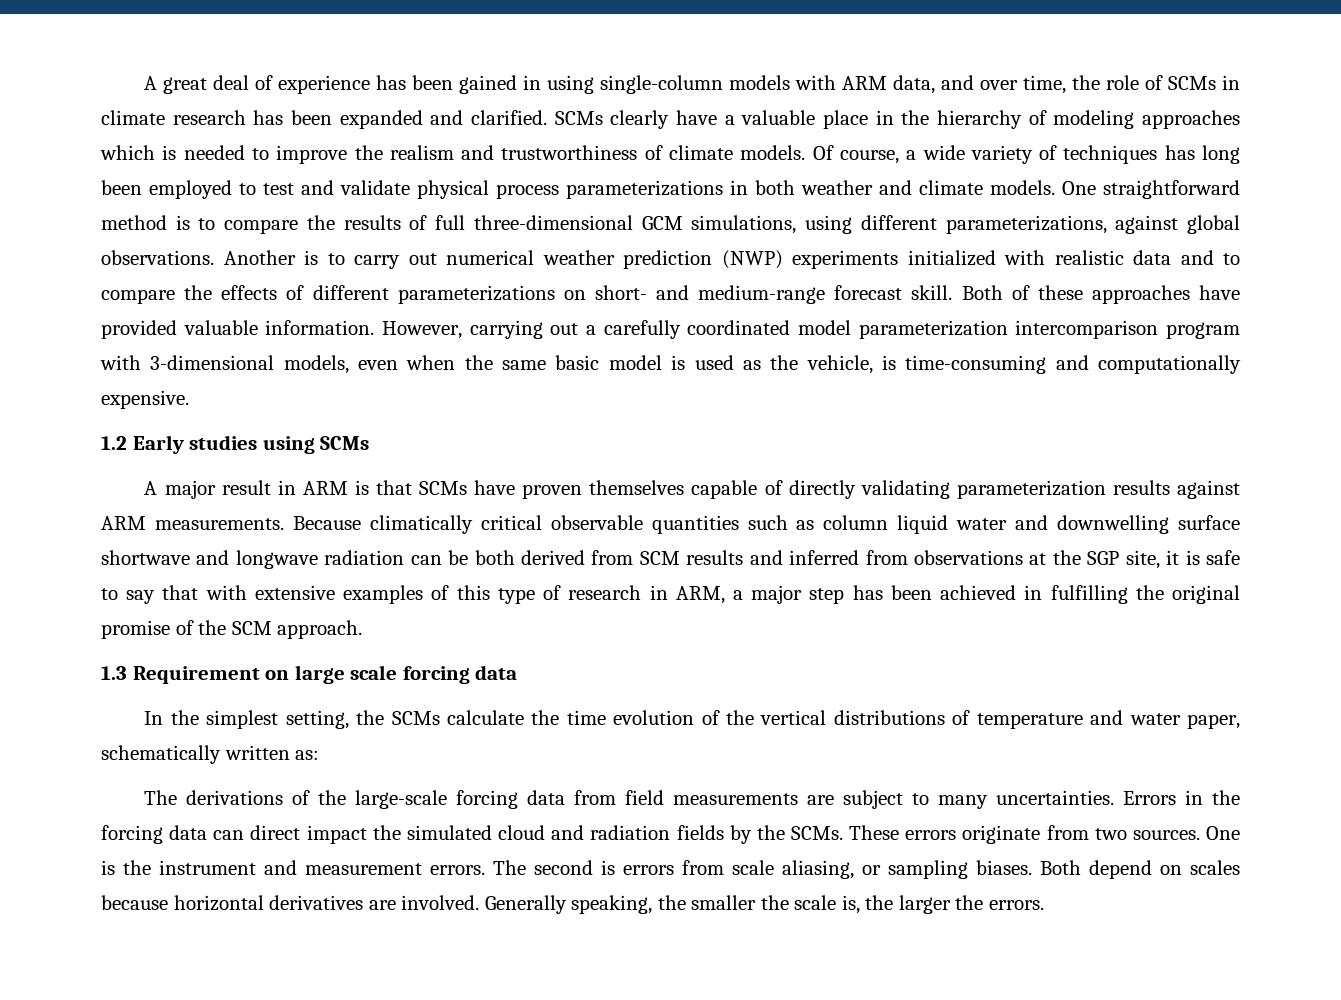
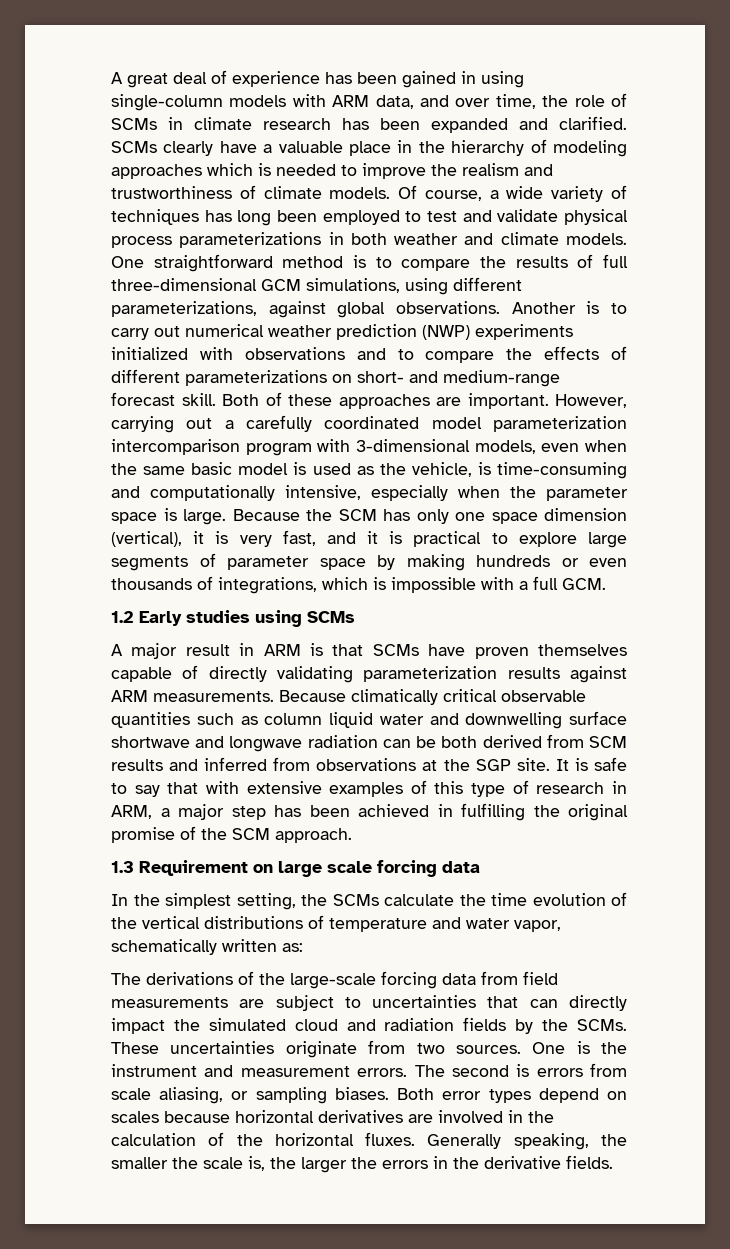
- Another is to carry out numerical weather prediction (NWP) experiments initialized with realistic data and to compare the effects of different parameterizations on short- and medium-range forecast skill.
+ Another is to carry out numerical weather prediction (NWP) experiments initialized with observations and to compare the effects of different parameterizations on short- and medium-range forecast skill.
- Both of these approaches have provided valuable information.
+ Both of these approaches are important.
- However, carrying out a carefully coordinated model parameterization intercomparison program with 3-dimensional models, even when the same basic model is used as the vehicle, is time-consuming and computationally expensive.
+ However, carrying out a carefully coordinated model parameterization intercomparison program with 3-dimensional models, even when the same basic model is used as the vehicle, is time-consuming and computationally intensive, especially when the parameter space is large. Because the SCM has only one space dimension (vertical), it is very fast, and it is practical to explore large segments of parameter space by making hundreds or even thousands of integrations, which is impossible with a full GCM.
- Because climatically critical observable quantities such as column liquid water and downwelling surface shortwave and longwave radiation can be both derived from SCM results and inferred from observations at the SGP site, it is safe to say that with extensive examples of this type of research in ARM, a major step has been achieved in fulfilling the original promise of the SCM approach.
+ Because climatically critical observable quantities such as column liquid water and downwelling surface shortwave and longwave radiation can be both derived from SCM results and inferred from observations at the SGP site. It is safe to say that with extensive examples of this type of research in ARM, a major step has been achieved in fulfilling the original promise of the SCM approach.
- In the simplest setting, the SCMs calculate the time evolution of the vertical distributions of temperature and water paper, schematically written as:
+ In the simplest setting, the SCMs calculate the time evolution of the vertical distributions of temperature and water vapor, schematically written as:
- The derivations of the large-scale forcing data from field measurements are subject to many uncertainties. Errors in the forcing data can direct impact the simulated cloud and radiation fields by the SCMs.
+ The derivations of the large-scale forcing data from field measurements are subject to uncertainties that can directly impact the simulated cloud and radiation fields by the SCMs.
- These errors originate from two sources.
+ These uncertainties originate from two sources.
- Both depend on scales because horizontal derivatives are involved.
+ Both error types depend on scales because horizontal derivatives are involved in the calculation of the horizontal fluxes.
- Generally speaking, the smaller the scale is, the larger the errors.
+ Generally speaking, the smaller the scale is, the larger the errors in the derivative fields.

